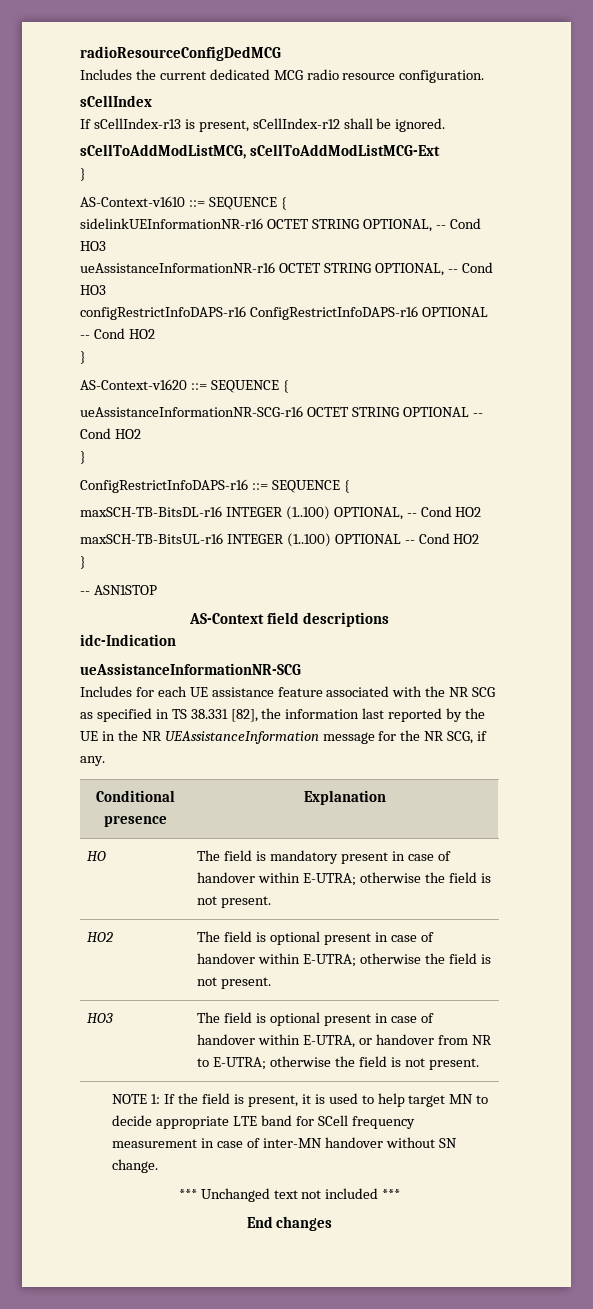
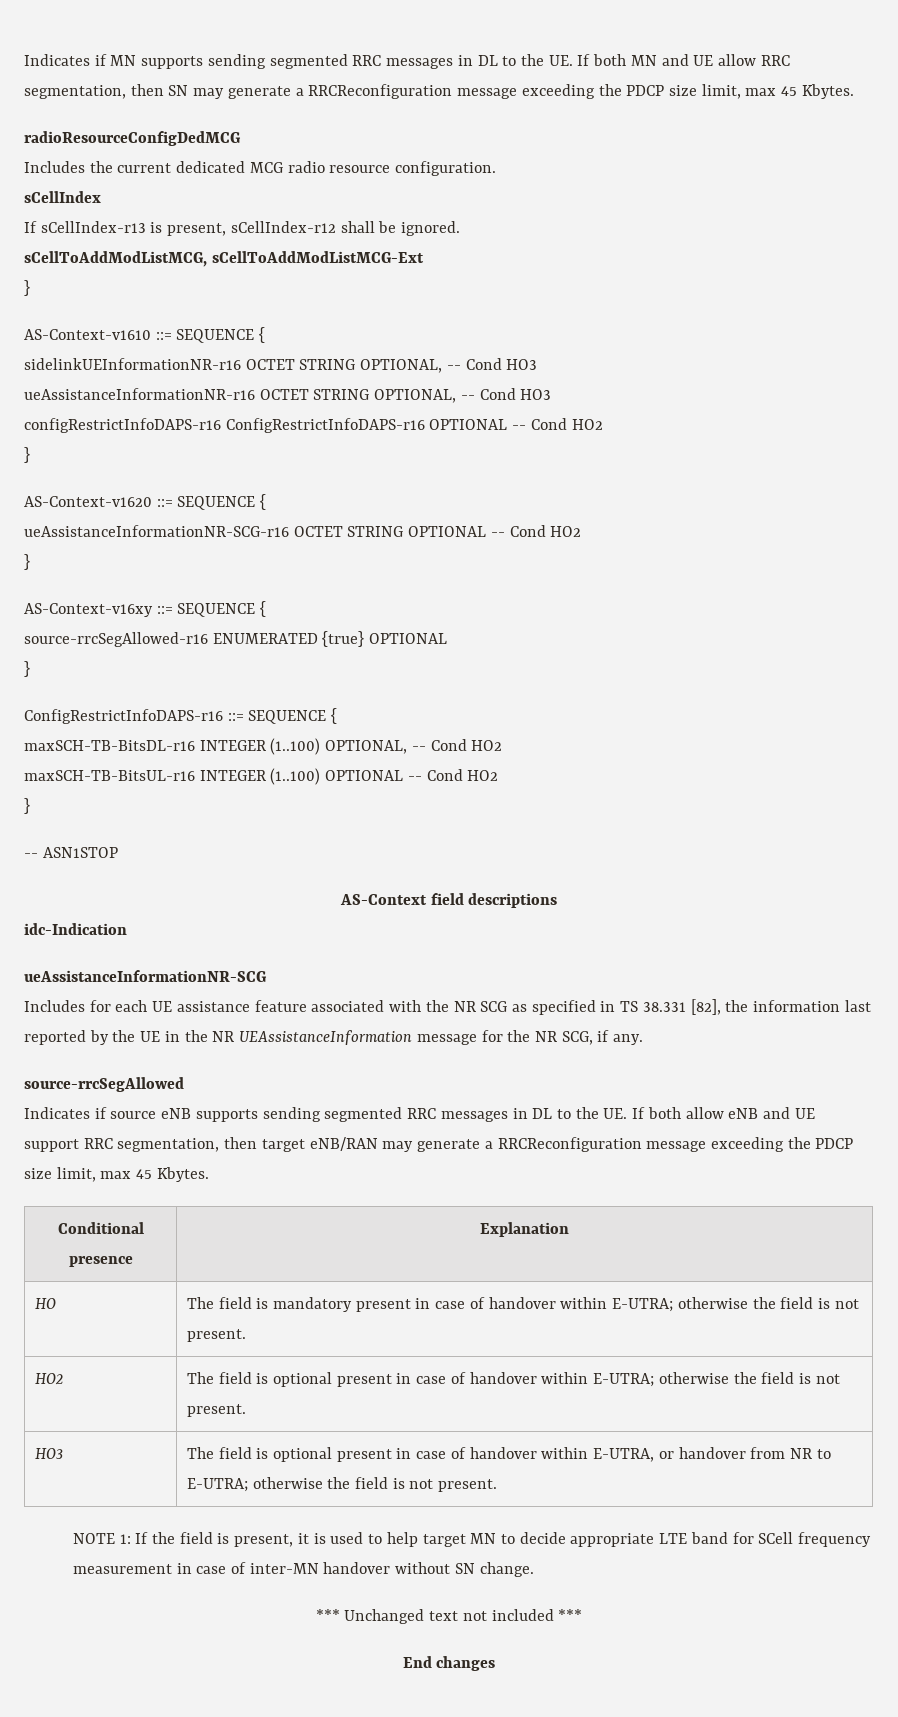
+ Indicates if MN supports sending segmented RRC messages in DL to the UE. If both MN and UE allow RRC segmentation, then SN may generate a RRCReconfiguration message exceeding the PDCP size limit, max 45 Kbytes.
+ AS-Context-v16xy ::= SEQUENCE {
+ source-rrcSegAllowed-r16 ENUMERATED {true} OPTIONAL
+ }
+ source-rrcSegAllowed
+ Indicates if source eNB supports sending segmented RRC messages in DL to the UE. If both allow eNB and UE support RRC segmentation, then target eNB/RAN may generate a RRCReconfiguration message exceeding the PDCP size limit, max 45 Kbytes.

